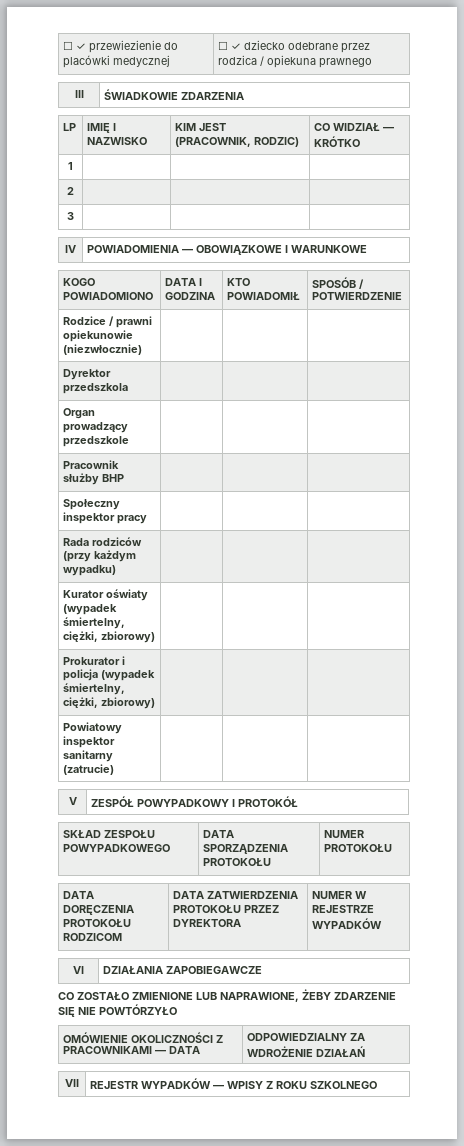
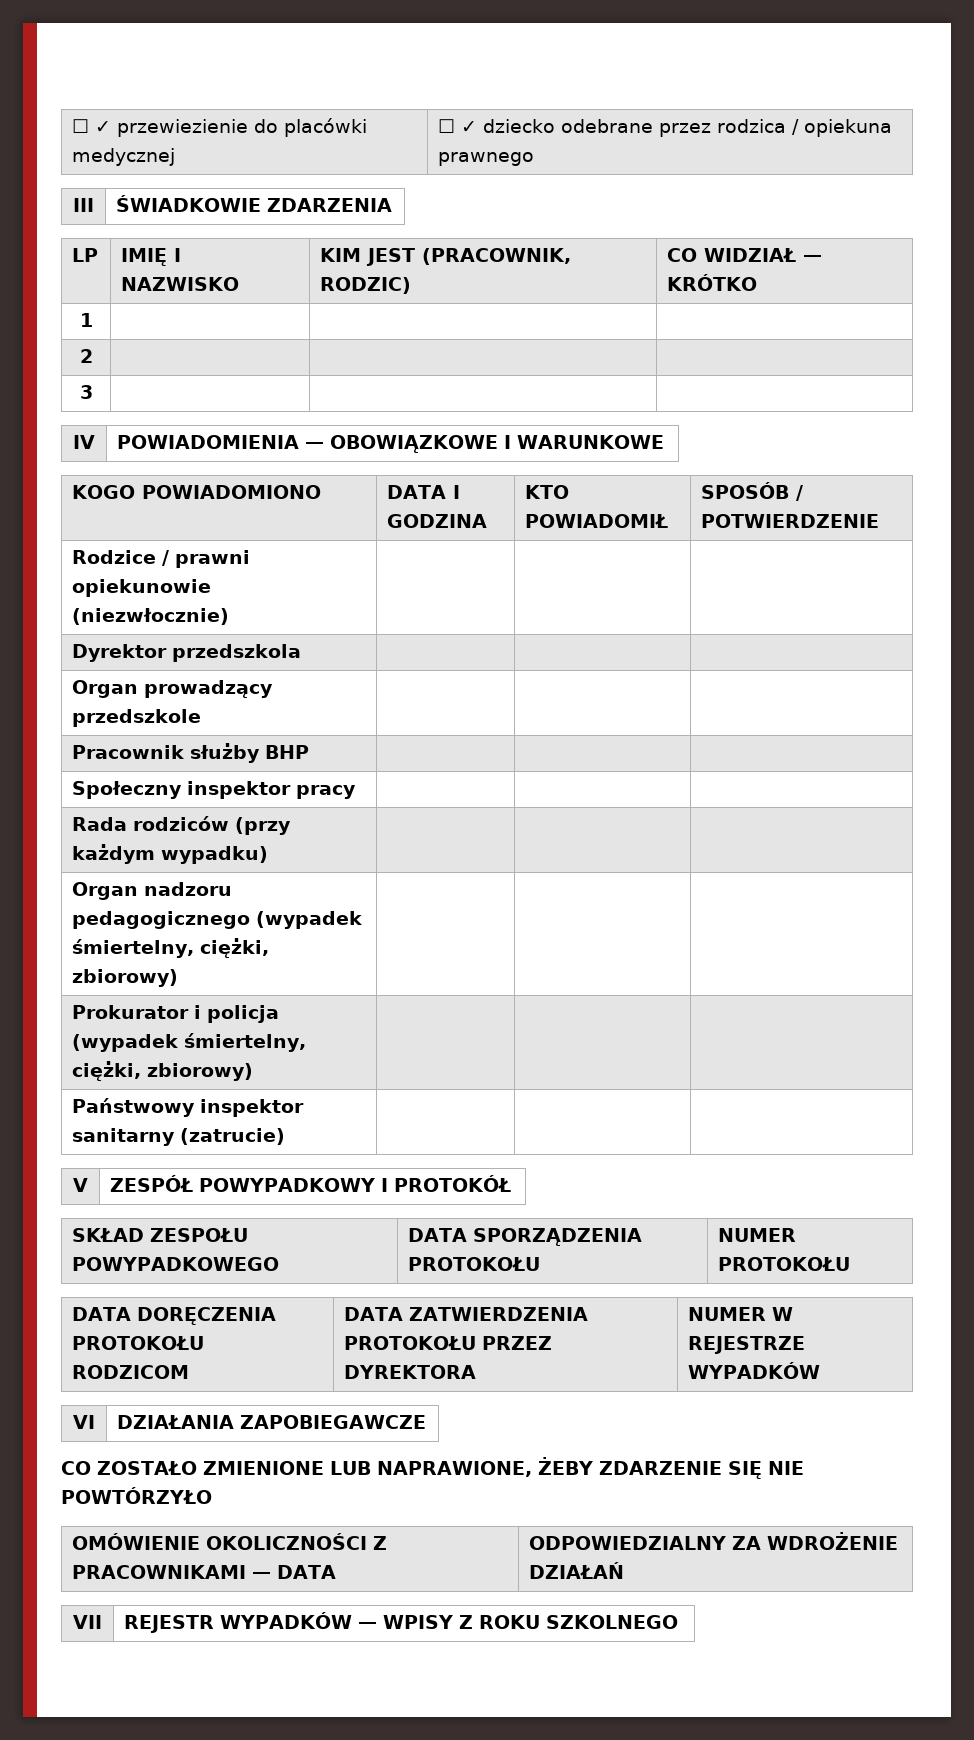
- Kurator oświaty (wypadek śmiertelny, ciężki, zbiorowy) | | |
+ Organ nadzoru pedagogicznego (wypadek śmiertelny, ciężki, zbiorowy) | | |
- Powiatowy inspektor sanitarny (zatrucie) | | |
+ Państwowy inspektor sanitarny (zatrucie) | | |

